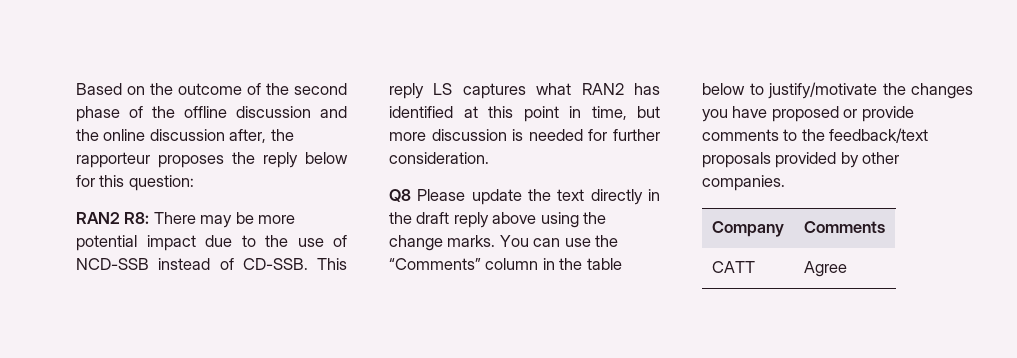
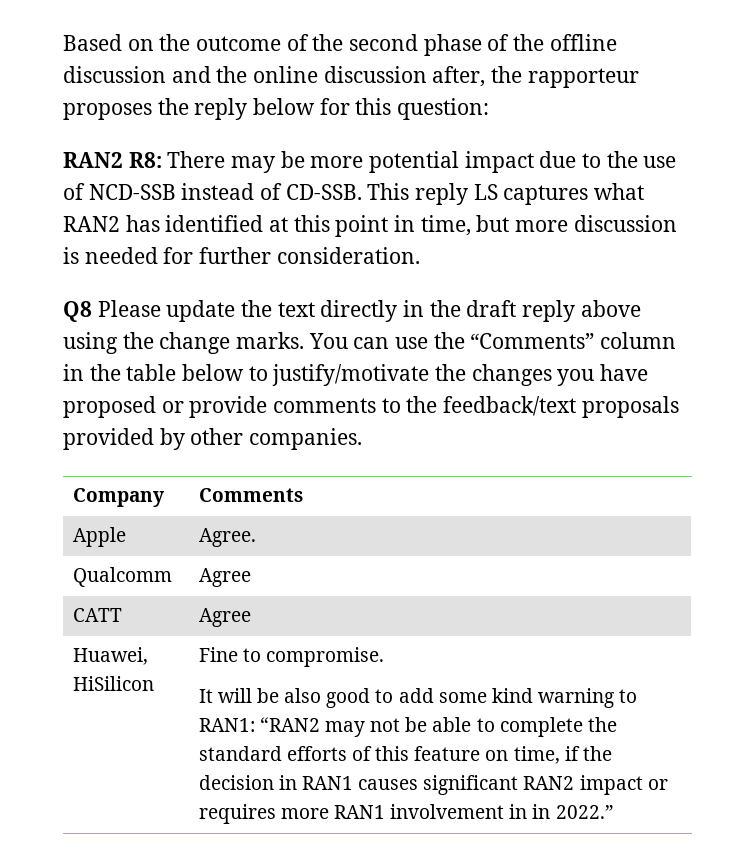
+ Apple | Agree.
+ Qualcomm | Agree
  CATT | Agree
+ Huawei, HiSilicon | Fine to compromise.
+ It will be also good to add some kind warning to RAN1: “RAN2 may not be able to complete the standard efforts of this feature on time, if the decision in RAN1 causes significant RAN2 impact or requires more RAN1 involvement in in 2022.”

